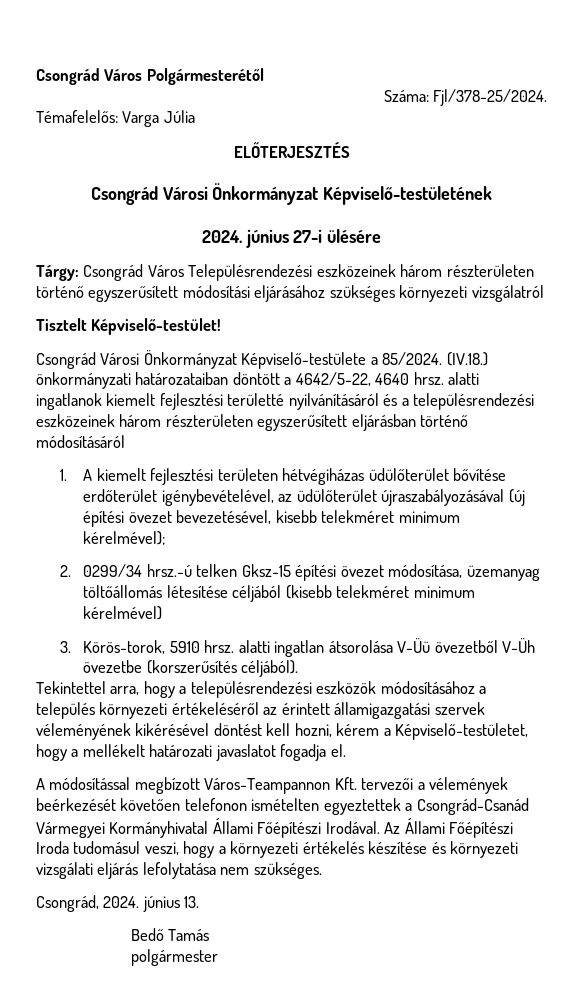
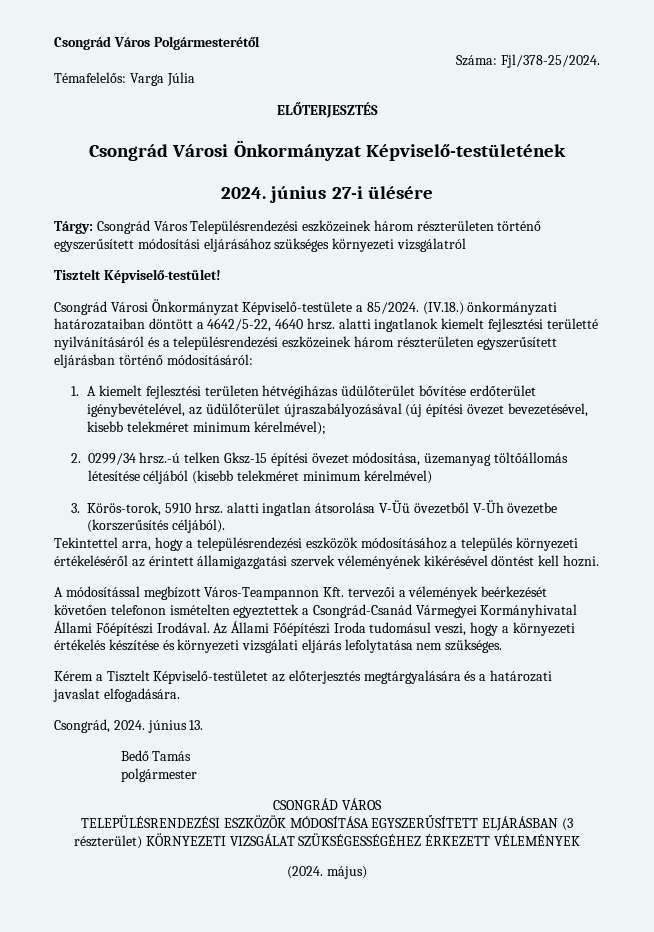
- (IV.18.) önkormányzati határozataiban döntött a 4642/5-22, 4640 hrsz. alatti ingatlanok kiemelt fejlesztési területté nyilvánításáról és a településrendezési eszközeinek három részterületen egyszerűsített eljárásban történő módosításáról
+ (IV.18.) önkormányzati határozataiban döntött a 4642/5-22, 4640 hrsz. alatti ingatlanok kiemelt fejlesztési területté nyilvánításáról és a településrendezési eszközeinek három részterületen egyszerűsített eljárásban történő módosításáról:
- Tekintettel arra, hogy a településrendezési eszközök módosításához a település környezeti értékeléséről az érintett államigazgatási szervek véleményének kikérésével döntést kell hozni, kérem a Képviselő-testületet, hogy a mellékelt határozati javaslatot fogadja el.
+ Tekintettel arra, hogy a településrendezési eszközök módosításához a település környezeti értékeléséről az érintett államigazgatási szervek véleményének kikérésével döntést kell hozni.
+ Kérem a Tisztelt Képviselő-testületet az előterjesztés megtárgyalására és a határozati javaslat elfogadására.
+ CSONGRÁD VÁROS
+ TELEPÜLÉSRENDEZÉSI ESZKÖZÖK MÓDOSÍTÁSA EGYSZERŰSÍTETT ELJÁRÁSBAN (3 részterület) KÖRNYEZETI VIZSGÁLAT SZÜKSÉGESSÉGÉHEZ ÉRKEZETT VÉLEMÉNYEK
+ (2024. május)

